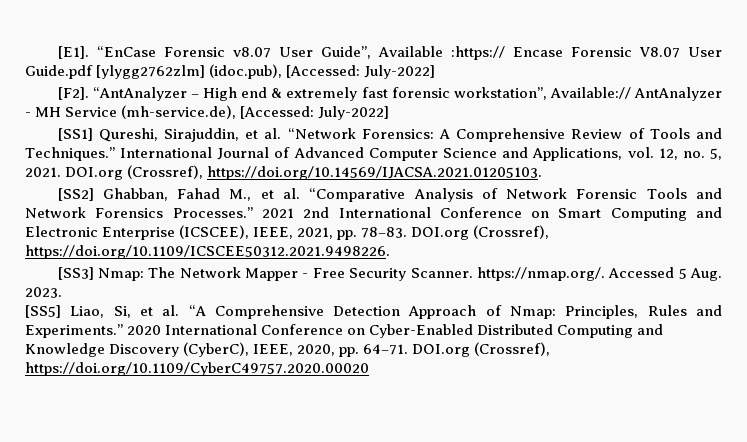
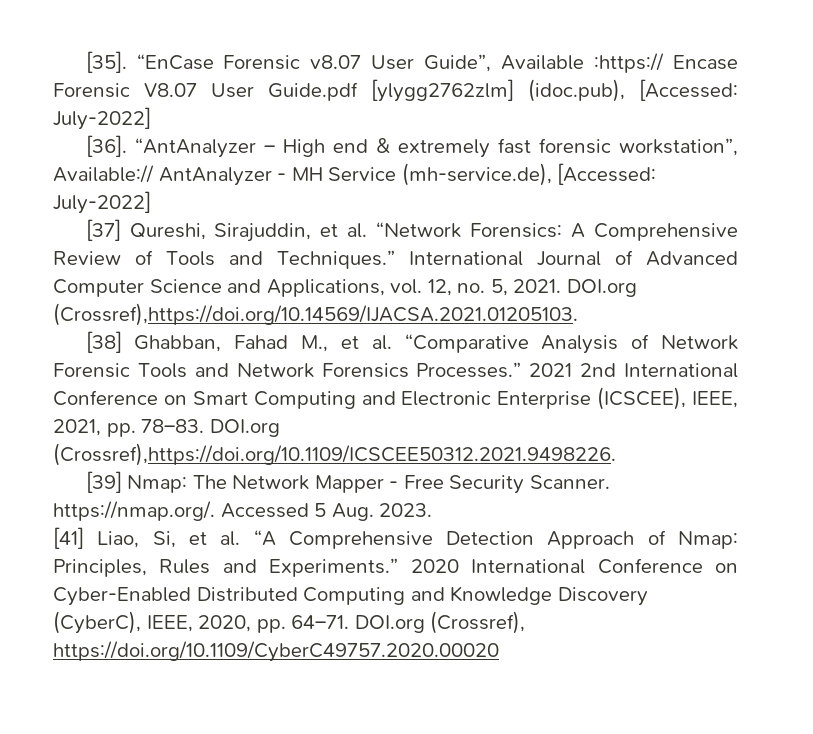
- [E1]. “EnCase Forensic v8.07 User Guide”, Available :https:// Encase Forensic V8.07 User Guide.pdf [ylygg2762zlm] (idoc.pub), [Accessed: July-2022]
+ [35]. “EnCase Forensic v8.07 User Guide”, Available :https:// Encase Forensic V8.07 User Guide.pdf [ylygg2762zlm] (idoc.pub), [Accessed: July-2022]
- [F2]. “AntAnalyzer – High end & extremely fast forensic workstation”, Available:// AntAnalyzer - MH Service (mh-service.de), [Accessed: July-2022]
+ [36]. “AntAnalyzer – High end & extremely fast forensic workstation”, Available:// AntAnalyzer - MH Service (mh-service.de), [Accessed: July-2022]
- [SS1] Qureshi, Sirajuddin, et al. “Network Forensics: A Comprehensive Review of Tools and Techniques.”
+ [37] Qureshi, Sirajuddin, et al. “Network Forensics: A Comprehensive Review of Tools and Techniques.”
- DOI.org (Crossref), https://doi.org/10.14569/IJACSA.2021.01205103.
- [SS2] Ghabban, Fahad M., et al. “Comparative Analysis of Network Forensic Tools and Network Forensics Processes.”
+ DOI.org (Crossref),https://doi.org/10.14569/IJACSA.2021.01205103.
+ [38] Ghabban, Fahad M., et al. “Comparative Analysis of Network Forensic Tools and Network Forensics Processes.”
- DOI.org (Crossref), https://doi.org/10.1109/ICSCEE50312.2021.9498226.
- [SS3] Nmap: The Network Mapper - Free Security Scanner. https://nmap.org/. Accessed 5 Aug. 2023.
+ DOI.org (Crossref),https://doi.org/10.1109/ICSCEE50312.2021.9498226.
+ [39] Nmap: The Network Mapper - Free Security Scanner. https://nmap.org/. Accessed 5 Aug. 2023.
- [SS5] Liao, Si, et al. “A Comprehensive Detection Approach of Nmap: Principles, Rules and Experiments.”
+ [41] Liao, Si, et al. “A Comprehensive Detection Approach of Nmap: Principles, Rules and Experiments.”

